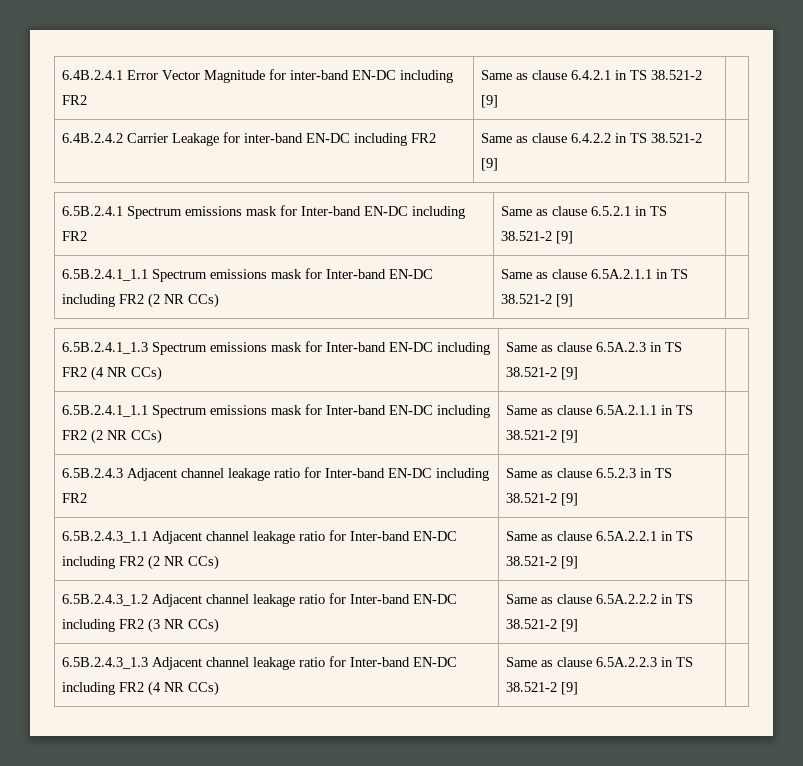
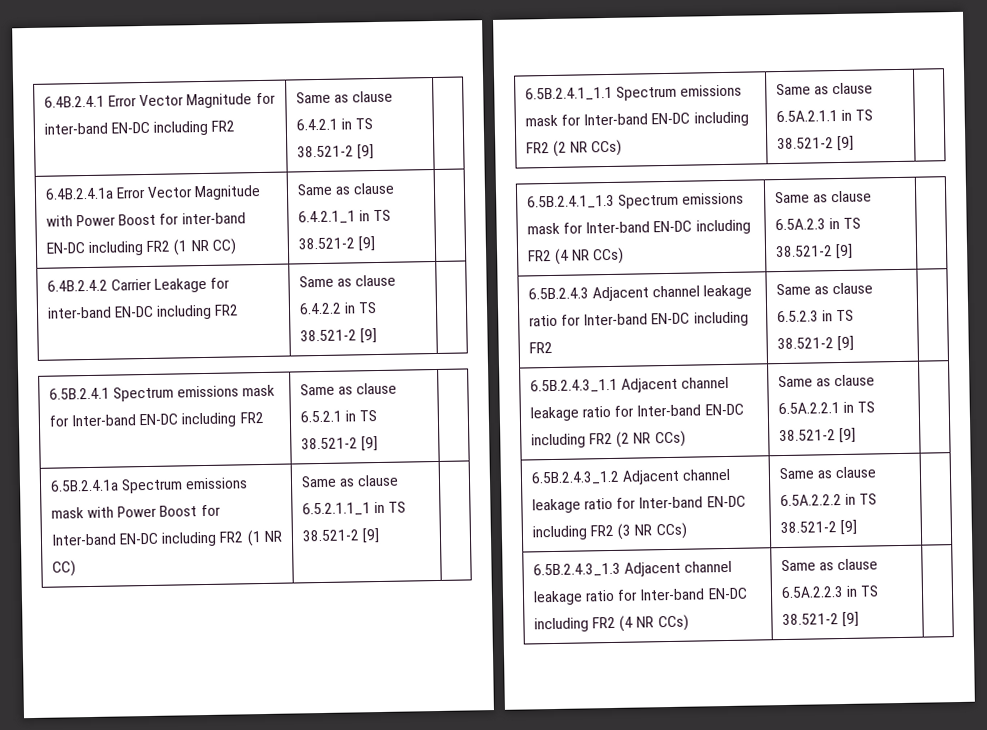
+ 6.4B.2.4.1a Error Vector Magnitude with Power Boost for inter-band EN-DC including FR2 (1 NR CC) | Same as clause 6.4.2.1_1 in TS 38.521-2 [9] |
+ 6.5B.2.4.1a Spectrum emissions mask with Power Boost for Inter-band EN-DC including FR2 (1 NR CC) | Same as clause 6.5.2.1.1_1 in TS 38.521-2 [9] |
  6.5B.2.4.1_1.3 Spectrum emissions mask for Inter-band EN-DC including FR2 (4 NR CCs) | Same as clause 6.5A.2.3 in TS 38.521-2 [9] |
- 6.5B.2.4.1_1.1 Spectrum emissions mask for Inter-band EN-DC including FR2 (2 NR CCs) | Same as clause 6.5A.2.1.1 in TS 38.521-2 [9] |

